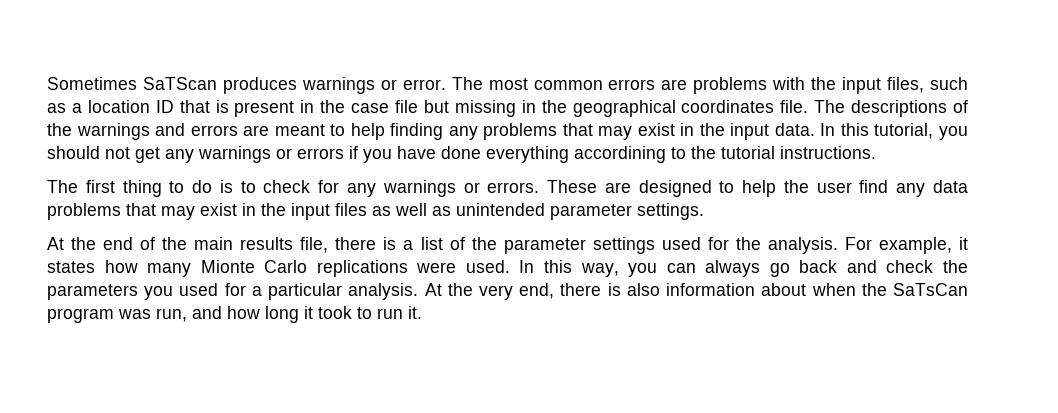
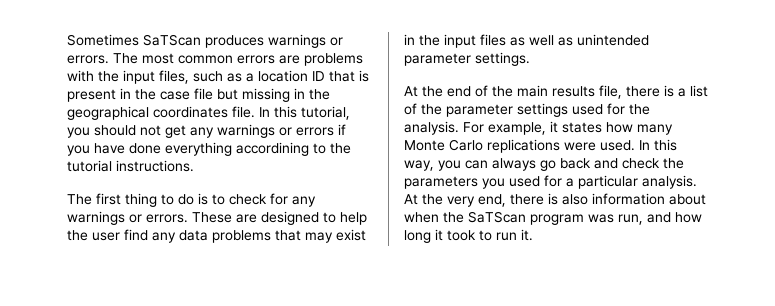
- Sometimes SaTScan produces warnings or error.
+ Sometimes SaTScan produces warnings or errors.
- The descriptions of the warnings and errors are meant to help finding any problems that may exist in the input data.
- For example, it states how many Mionte Carlo replications were used.
+ For example, it states how many Monte Carlo replications were used.
- At the very end, there is also information about when the SaTsCan program was run, and how long it took to run it.
+ At the very end, there is also information about when the SaTScan program was run, and how long it took to run it.

